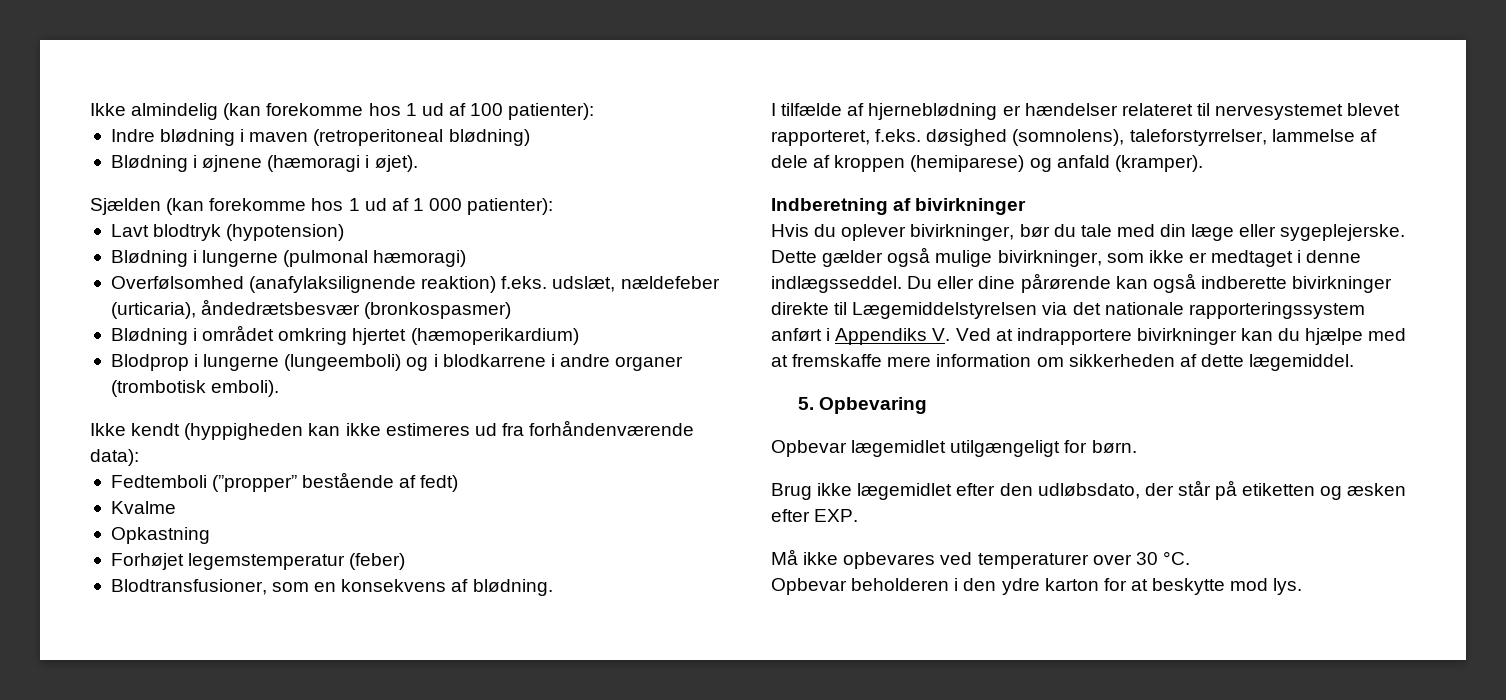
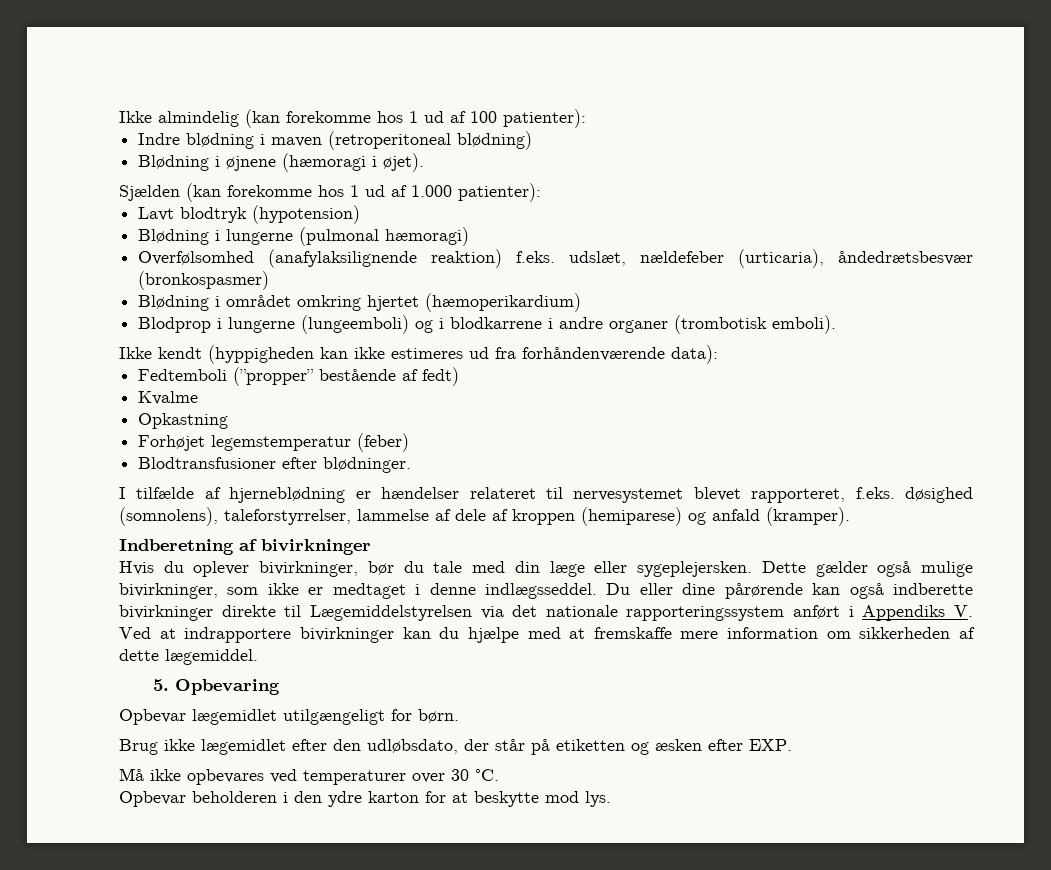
- Sjælden (kan forekomme hos 1 ud af 1 000 patienter):
+ Sjælden (kan forekomme hos 1 ud af 1.000 patienter):
- Blodtransfusioner, som en konsekvens af blødning.
+ Blodtransfusioner efter blødninger.
- Hvis du oplever bivirkninger, bør du tale med din læge eller sygeplejerske.
+ Hvis du oplever bivirkninger, bør du tale med din læge eller sygeplejersken.

